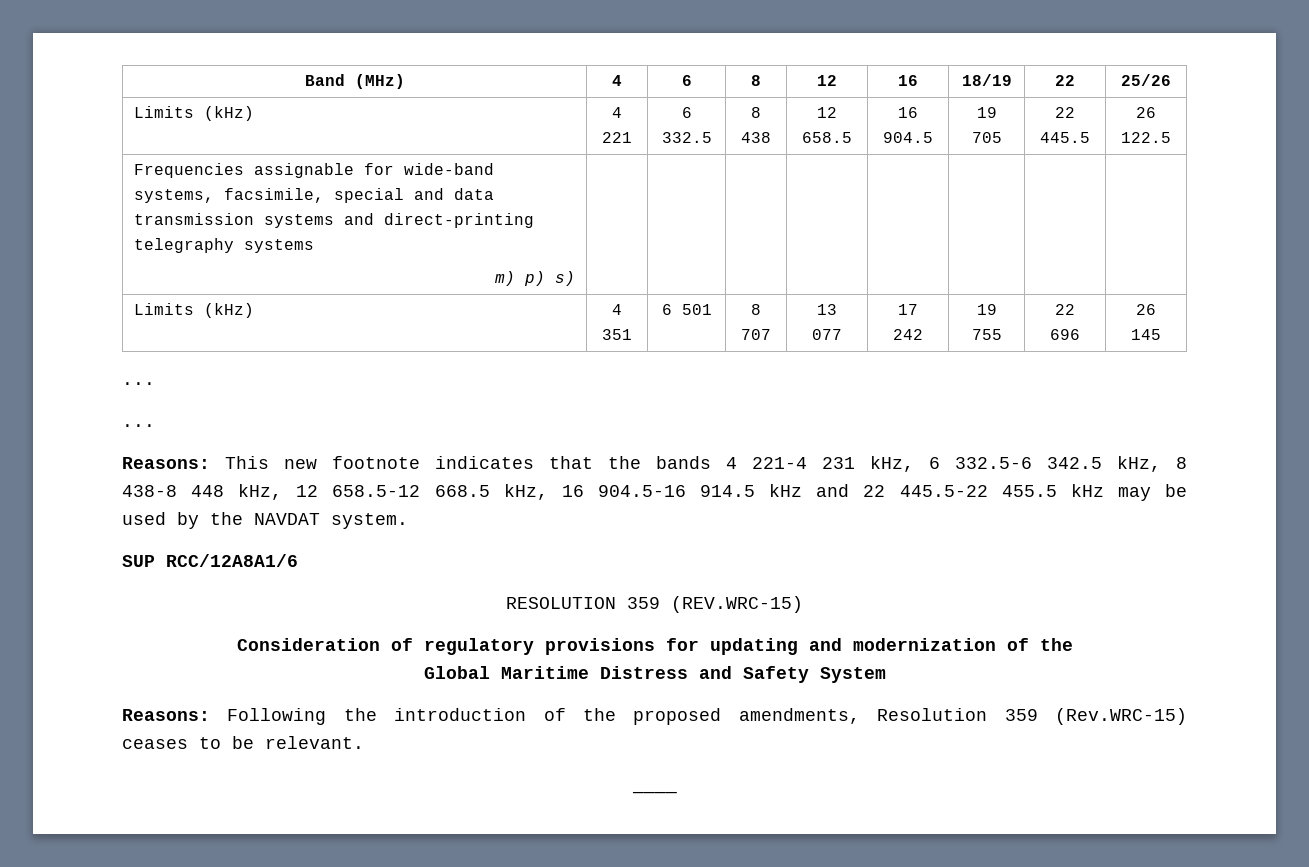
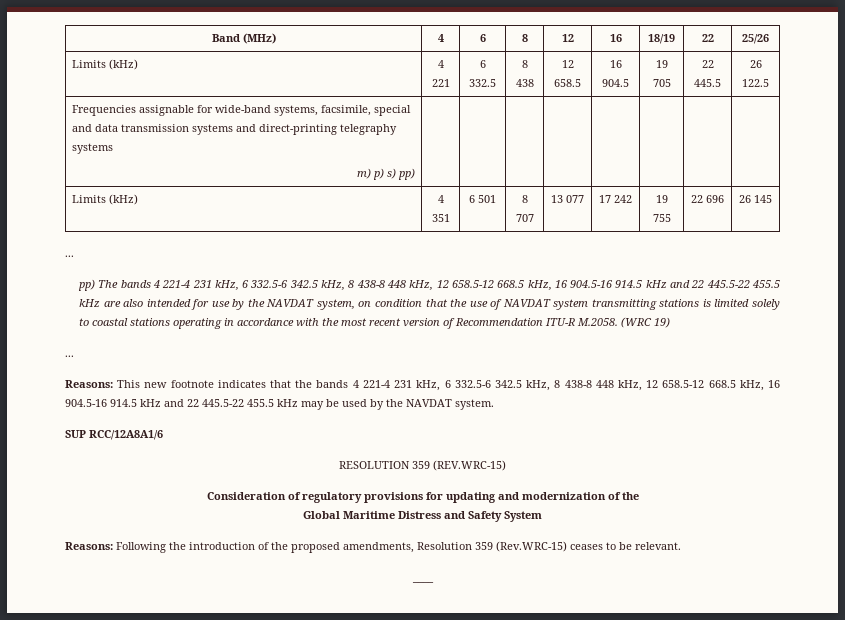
  Frequencies assignable for wide-band systems, facsimile, special and data transmission systems and direct-printing telegraphy systems
- m) p) s) | | | | | | | |
+ m) p) s) pp) | | | | | | | |
+ pp) The bands 4 221-4 231 kHz, 6 332.5-6 342.5 kHz, 8 438-8 448 kHz, 12 658.5-12 668.5 kHz, 16 904.5-16 914.5 kHz and 22 445.5-22 455.5 kHz are also intended for use by the NAVDAT system, on condition that the use of NAVDAT system transmitting stations is limited solely to coastal stations operating in accordance with the most recent version of Recommendation ITU-R M.2058. (WRC 19)

